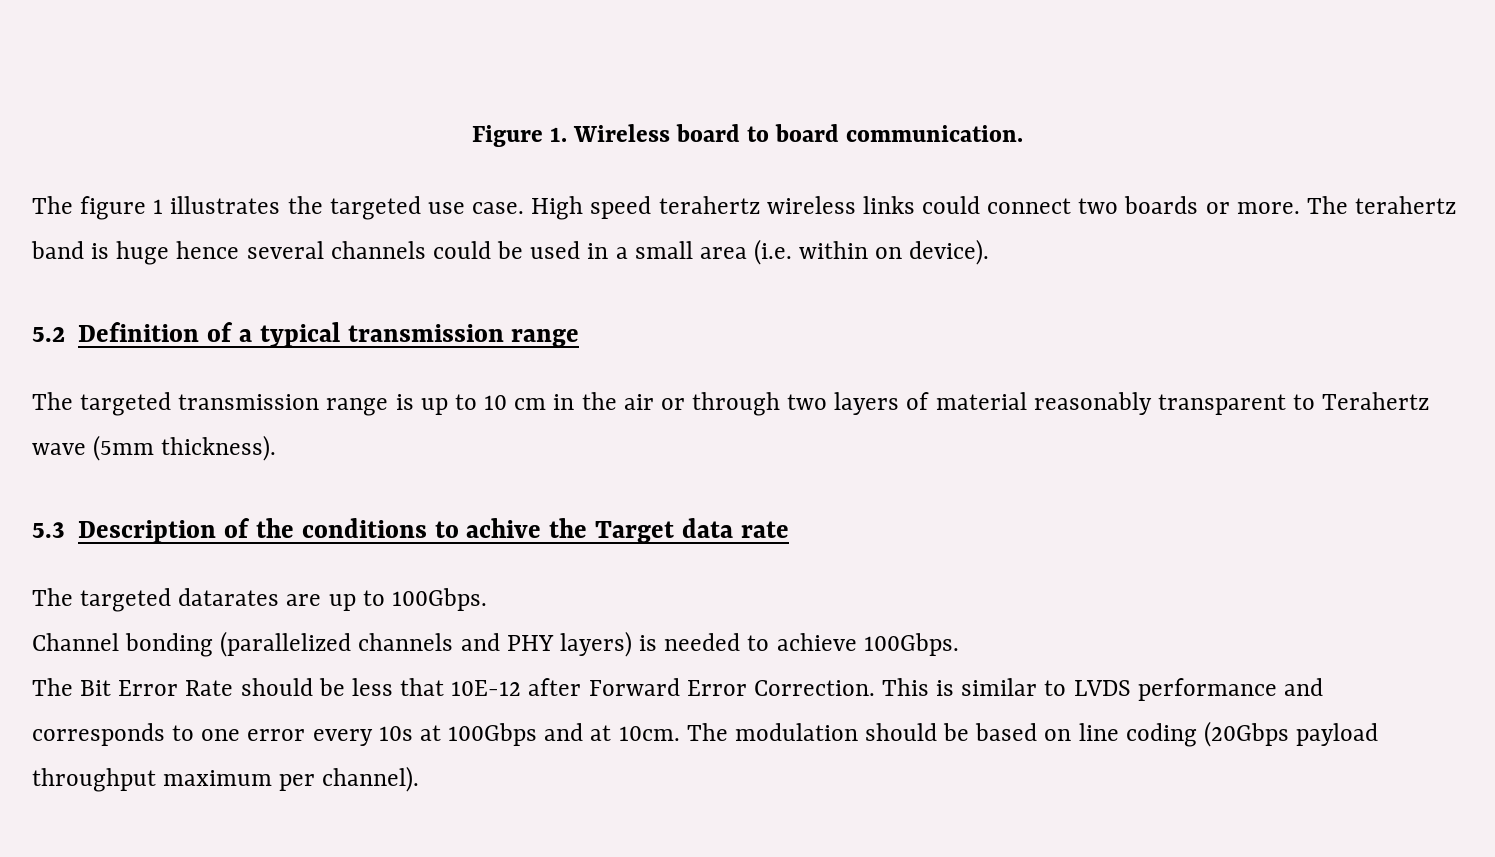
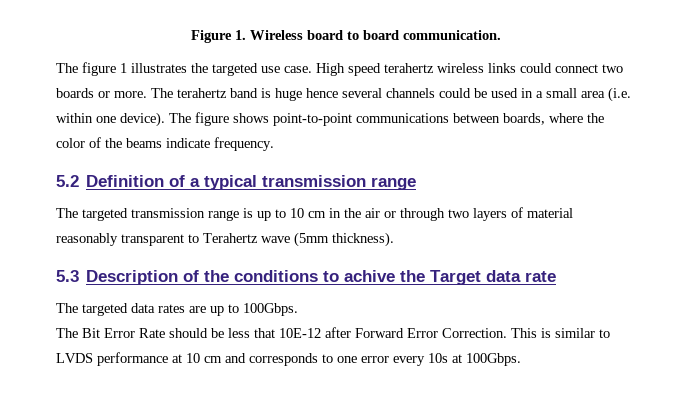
- The terahertz band is huge hence several channels could be used in a small area (i.e. within on device).
+ The terahertz band is huge hence several channels could be used in a small area (i.e. within one device). The figure shows point-to-point communications between boards, where the color of the beams indicate frequency.
- The targeted datarates are up to 100Gbps.
+ The targeted data rates are up to 100Gbps.
- Channel bonding (parallelized channels and PHY layers) is needed to achieve 100Gbps.
- This is similar to LVDS performance and corresponds to one error every 10s at 100Gbps and at 10cm. The modulation should be based on line coding (20Gbps payload throughput maximum per channel).
+ This is similar to LVDS performance at 10 cm and corresponds to one error every 10s at 100Gbps.

